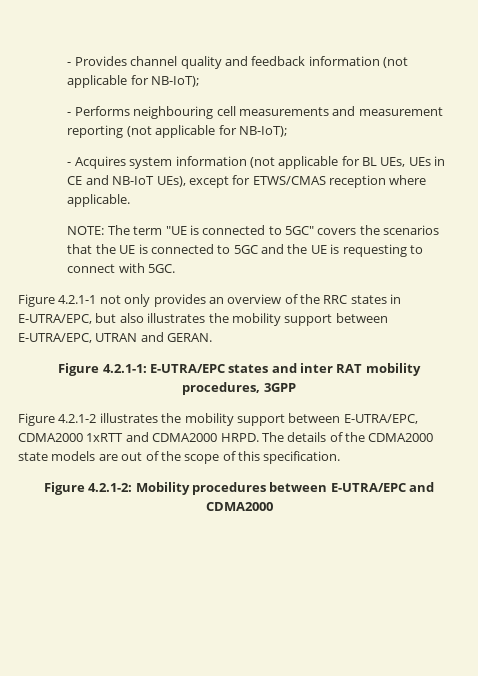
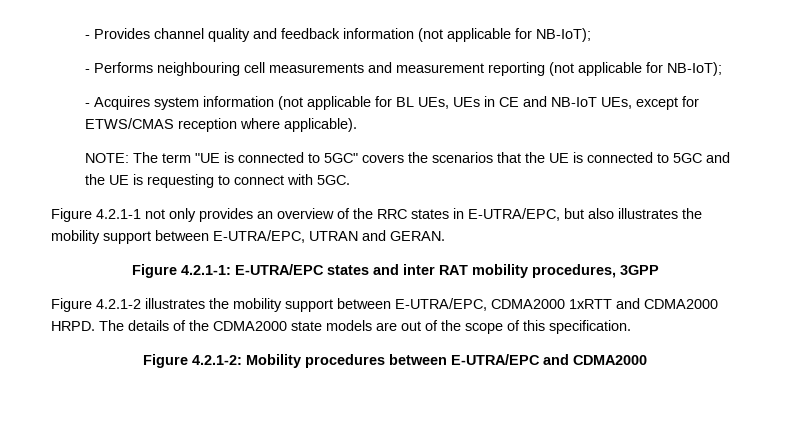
- - Acquires system information (not applicable for BL UEs, UEs in CE and NB-IoT UEs), except for ETWS/CMAS reception where applicable.
+ - Acquires system information (not applicable for BL UEs, UEs in CE and NB-IoT UEs, except for ETWS/CMAS reception where applicable).

